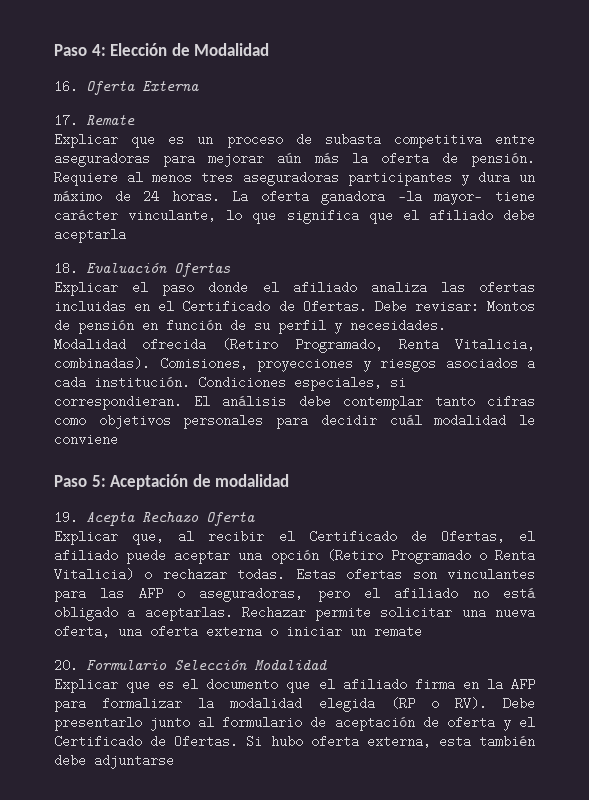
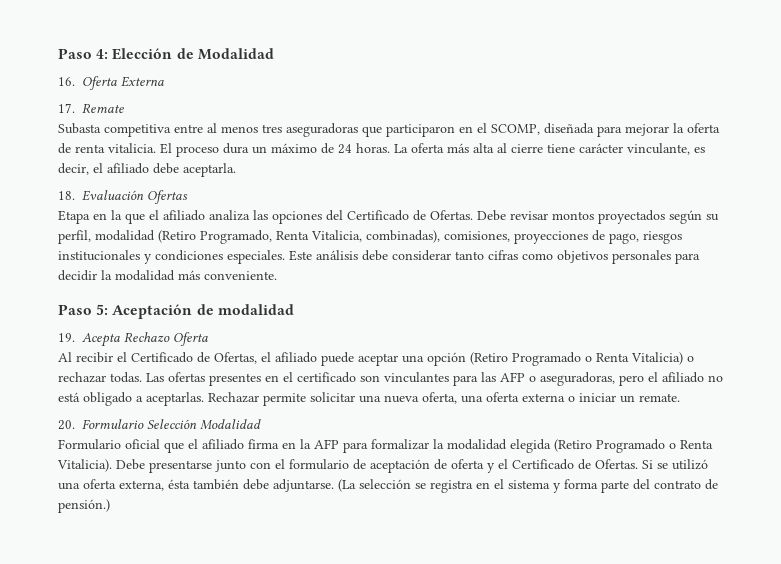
- Explicar que es un proceso de subasta competitiva entre aseguradoras para mejorar aún más la oferta de pensión. Requiere al menos tres aseguradoras participantes y dura un máximo de 24 horas.
+ Subasta competitiva entre al menos tres aseguradoras que participaron en el SCOMP, diseñada para mejorar la oferta de renta vitalicia. El proceso dura un máximo de 24 horas.
- La oferta ganadora —la mayor— tiene carácter vinculante, lo que significa que el afiliado debe aceptarla
+ La oferta más alta al cierre tiene carácter vinculante, es decir, el afiliado debe aceptarla.
- Explicar el paso donde el afiliado analiza las ofertas incluidas en el Certificado de Ofertas. Debe revisar: Montos de pensión en función de su perfil y necesidades.
- Modalidad ofrecida (Retiro Programado, Renta Vitalicia, combinadas). Comisiones, proyecciones y riesgos asociados a cada institución. Condiciones especiales, si correspondieran. El análisis debe contemplar tanto cifras como objetivos personales para decidir cuál modalidad le conviene
+ Etapa en la que el afiliado analiza las opciones del Certificado de Ofertas. Debe revisar montos proyectados según su perfil, modalidad (Retiro Programado, Renta Vitalicia, combinadas), comisiones, proyecciones de pago, riesgos institucionales y condiciones especiales. Este análisis debe considerar tanto cifras como objetivos personales para decidir la modalidad más conveniente.
- Explicar que, al recibir el Certificado de Ofertas, el afiliado puede aceptar una opción (Retiro Programado o Renta Vitalicia) o rechazar todas.
+ Al recibir el Certificado de Ofertas, el afiliado puede aceptar una opción (Retiro Programado o Renta Vitalicia) o rechazar todas.
- Estas ofertas son vinculantes para las AFP o aseguradoras, pero el afiliado no está obligado a aceptarlas.
+ Las ofertas presentes en el certificado son vinculantes para las AFP o aseguradoras, pero el afiliado no está obligado a aceptarlas.
- Rechazar permite solicitar una nueva oferta, una oferta externa o iniciar un remate
+ Rechazar permite solicitar una nueva oferta, una oferta externa o iniciar un remate.
- Explicar que es el documento que el afiliado firma en la AFP para formalizar la modalidad elegida (RP o RV). Debe presentarlo junto al formulario de aceptación de oferta y el Certificado de Ofertas.
+ Formulario oficial que el afiliado firma en la AFP para formalizar la modalidad elegida (Retiro Programado o Renta Vitalicia). Debe presentarse junto con el formulario de aceptación de oferta y el Certificado de Ofertas.
- Si hubo oferta externa, esta también debe adjuntarse
+ Si se utilizó una oferta externa, ésta también debe adjuntarse. (La selección se registra en el sistema y forma parte del contrato de pensión.)

